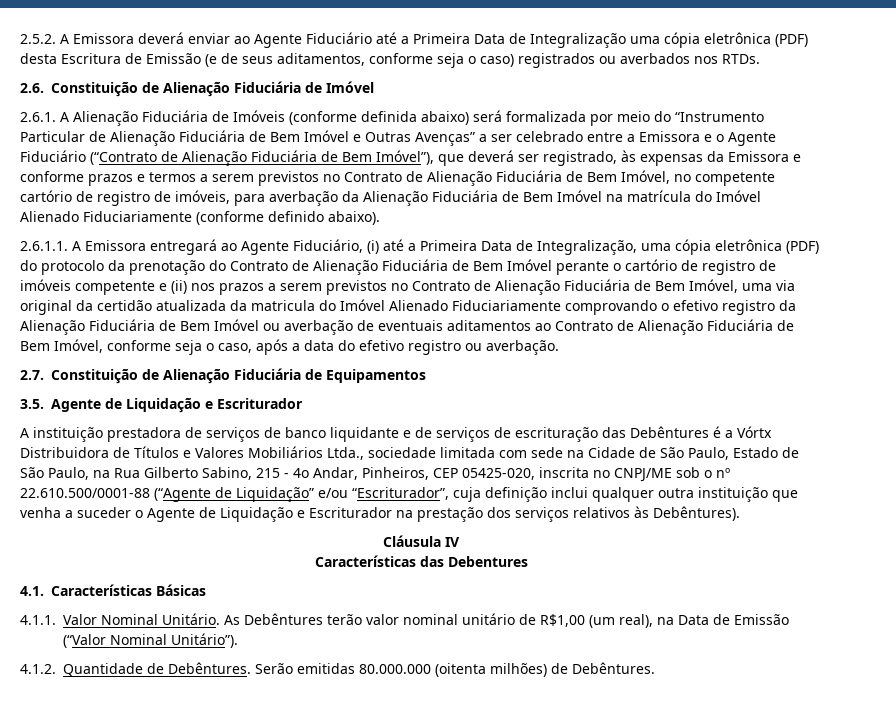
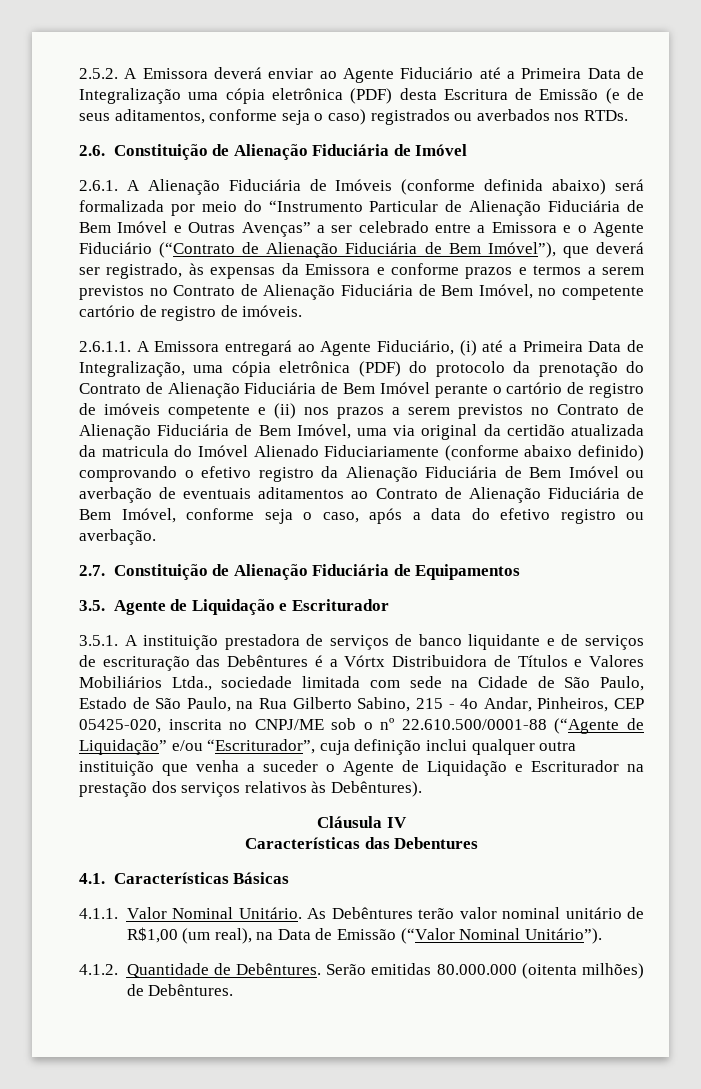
- 2.6.1. A Alienação Fiduciária de Imóveis (conforme definida abaixo) será formalizada por meio do “Instrumento Particular de Alienação Fiduciária de Bem Imóvel e Outras Avenças” a ser celebrado entre a Emissora e o Agente Fiduciário (“Contrato de Alienação Fiduciária de Bem Imóvel”), que deverá ser registrado, às expensas da Emissora e conforme prazos e termos a serem previstos no Contrato de Alienação Fiduciária de Bem Imóvel, no competente cartório de registro de imóveis, para averbação da Alienação Fiduciária de Bem Imóvel na matrícula do Imóvel Alienado Fiduciariamente (conforme definido abaixo).
+ 2.6.1. A Alienação Fiduciária de Imóveis (conforme definida abaixo) será formalizada por meio do “Instrumento Particular de Alienação Fiduciária de Bem Imóvel e Outras Avenças” a ser celebrado entre a Emissora e o Agente Fiduciário (“Contrato de Alienação Fiduciária de Bem Imóvel”), que deverá ser registrado, às expensas da Emissora e conforme prazos e termos a serem previstos no Contrato de Alienação Fiduciária de Bem Imóvel, no competente cartório de registro de imóveis.
- 2.6.1.1. A Emissora entregará ao Agente Fiduciário, (i) até a Primeira Data de Integralização, uma cópia eletrônica (PDF) do protocolo da prenotação do Contrato de Alienação Fiduciária de Bem Imóvel perante o cartório de registro de imóveis competente e (ii) nos prazos a serem previstos no Contrato de Alienação Fiduciária de Bem Imóvel, uma via original da certidão atualizada da matricula do Imóvel Alienado Fiduciariamente comprovando o efetivo registro da Alienação Fiduciária de Bem Imóvel ou averbação de eventuais aditamentos ao Contrato de Alienação Fiduciária de Bem Imóvel, conforme seja o caso, após a data do efetivo registro ou averbação.
+ 2.6.1.1. A Emissora entregará ao Agente Fiduciário, (i) até a Primeira Data de Integralização, uma cópia eletrônica (PDF) do protocolo da prenotação do Contrato de Alienação Fiduciária de Bem Imóvel perante o cartório de registro de imóveis competente e (ii) nos prazos a serem previstos no Contrato de Alienação Fiduciária de Bem Imóvel, uma via original da certidão atualizada da matricula do Imóvel Alienado Fiduciariamente (conforme abaixo definido) comprovando o efetivo registro da Alienação Fiduciária de Bem Imóvel ou averbação de eventuais aditamentos ao Contrato de Alienação Fiduciária de Bem Imóvel, conforme seja o caso, após a data do efetivo registro ou averbação.
- A instituição prestadora de serviços de banco liquidante e de serviços de escrituração das Debêntures é a Vórtx Distribuidora de Títulos e Valores Mobiliários Ltda., sociedade limitada com sede na Cidade de São Paulo, Estado de São Paulo, na Rua Gilberto Sabino, 215 - 4o Andar, Pinheiros, CEP 05425-020, inscrita no CNPJ/ME sob o nº 22.610.500/0001-88 (“Agente de Liquidação” e/ou “Escriturador”, cuja definição inclui qualquer outra instituição que venha a suceder o Agente de Liquidação e Escriturador na prestação dos serviços relativos às Debêntures).
+ 3.5.1. A instituição prestadora de serviços de banco liquidante e de serviços de escrituração das Debêntures é a Vórtx Distribuidora de Títulos e Valores Mobiliários Ltda., sociedade limitada com sede na Cidade de São Paulo, Estado de São Paulo, na Rua Gilberto Sabino, 215 - 4o Andar, Pinheiros, CEP 05425-020, inscrita no CNPJ/ME sob o nº 22.610.500/0001-88 (“Agente de Liquidação” e/ou “Escriturador”, cuja definição inclui qualquer outra instituição que venha a suceder o Agente de Liquidação e Escriturador na prestação dos serviços relativos às Debêntures).

